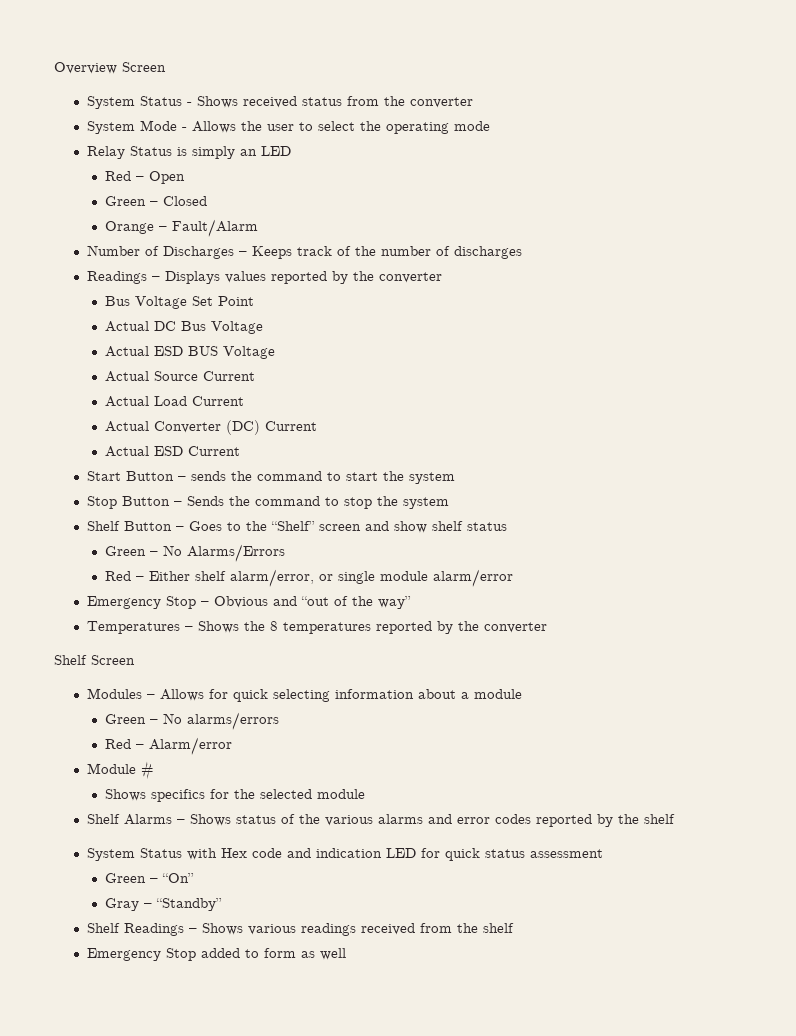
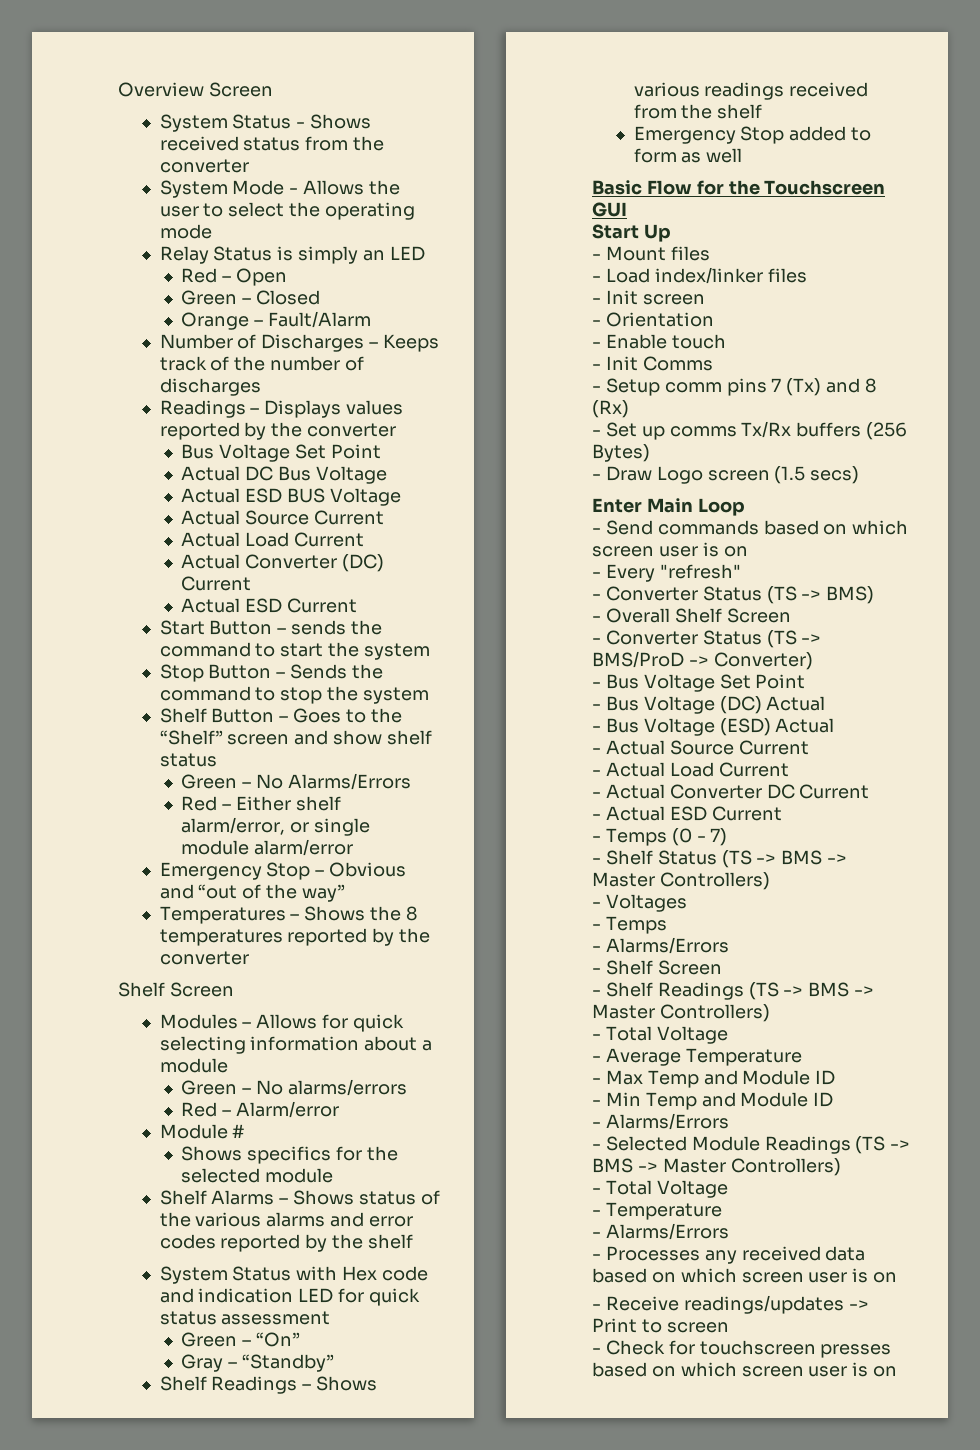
+ Basic Flow for the Touchscreen GUI
+ Start Up
+ - Mount files
+ - Load index/linker files
+ - Init screen
+ - Orientation
+ - Enable touch
+ - Init Comms
+ - Setup comm pins 7 (Tx) and 8 (Rx)
+ - Set up comms Tx/Rx buffers (256 Bytes)
+ - Draw Logo screen (1.5 secs)
+ Enter Main Loop
+ - Send commands based on which screen user is on
+ - Every "refresh"
+ - Converter Status (TS -> BMS)
+ - Overall Shelf Screen
+ - Converter Status (TS -> BMS/ProD -> Converter)
+ - Bus Voltage Set Point
+ - Bus Voltage (DC) Actual
+ - Bus Voltage (ESD) Actual
+ - Actual Source Current
+ - Actual Load Current
+ - Actual Converter DC Current
+ - Actual ESD Current
+ - Temps (0 - 7)
+ - Shelf Status (TS -> BMS -> Master Controllers)
+ - Voltages
+ - Temps
+ - Alarms/Errors
+ - Shelf Screen
+ - Shelf Readings (TS -> BMS -> Master Controllers)
+ - Total Voltage
+ - Average Temperature
+ - Max Temp and Module ID
+ - Min Temp and Module ID
+ - Alarms/Errors
+ - Selected Module Readings (TS -> BMS -> Master Controllers)
+ - Total Voltage
+ - Temperature
+ - Alarms/Errors
+ - Processes any received data based on which screen user is on
+ - Receive readings/updates -> Print to screen
+ - Check for touchscreen presses based on which screen user is on

